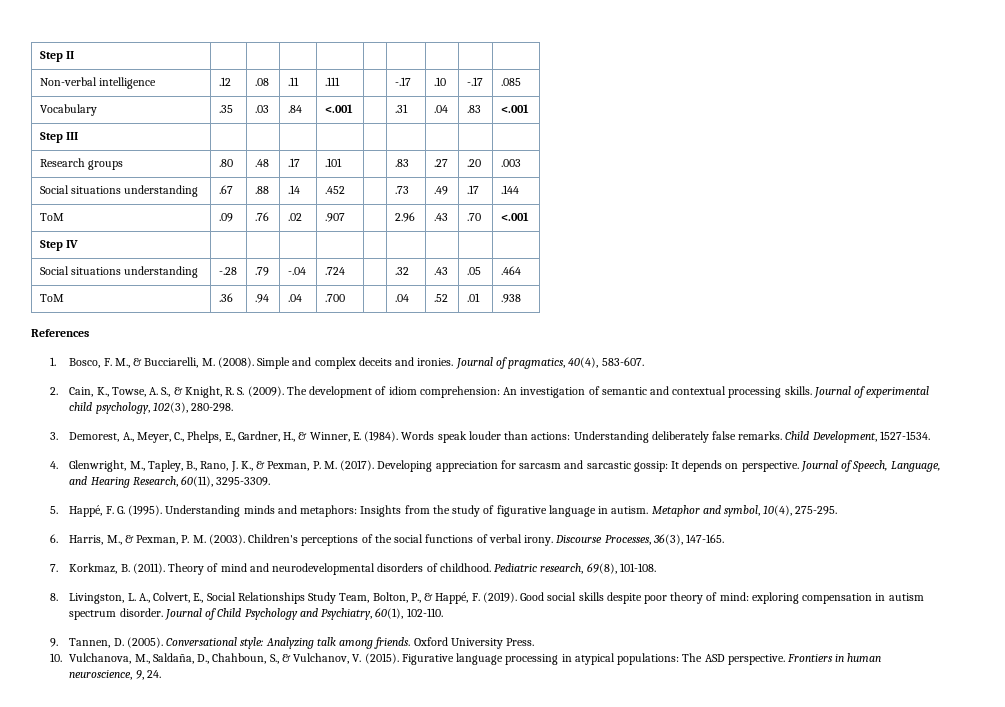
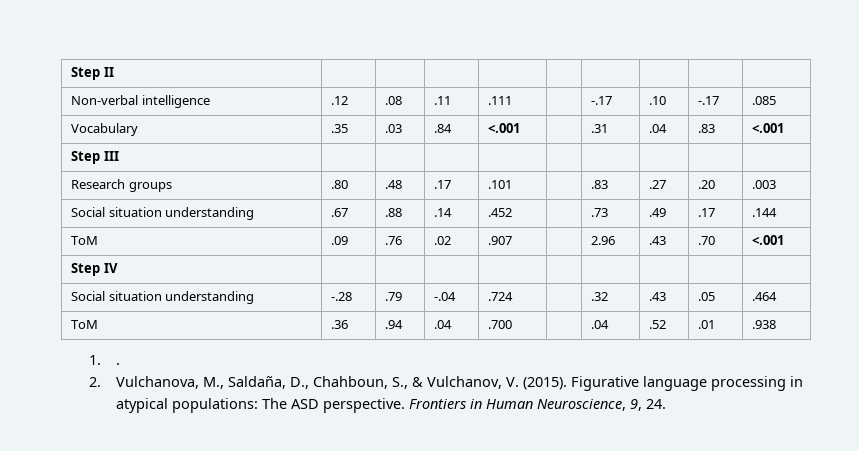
- Social situations understanding | .67 | .88 | .14 | .452 | | .73 | .49 | .17 | .144
+ Social situation understanding | .67 | .88 | .14 | .452 | | .73 | .49 | .17 | .144
- Social situations understanding | -.28 | .79 | -.04 | .724 | | .32 | .43 | .05 | .464
+ Social situation understanding | -.28 | .79 | -.04 | .724 | | .32 | .43 | .05 | .464
- References
- 1. Bosco, F. M., & Bucciarelli, M. (2008). Simple and complex deceits and ironies. Journal of pragmatics, 40(4), 583-607.
- 2. Cain, K., Towse, A. S., & Knight, R. S. (2009). The development of idiom comprehension: An investigation of semantic and contextual processing skills. Journal of experimental child psychology, 102(3), 280-298.
- 3. Demorest, A., Meyer, C., Phelps, E., Gardner, H., & Winner, E. (1984). Words speak louder than actions: Understanding deliberately false remarks. Child Development, 1527-1534.
- 4. Glenwright, M., Tapley, B., Rano, J. K., & Pexman, P. M. (2017). Developing appreciation for sarcasm and sarcastic gossip: It depends on perspective. Journal of Speech, Language, and Hearing Research, 60(11), 3295-3309.
- 5. Happé, F. G. (1995). Understanding minds and metaphors: Insights from the study of figurative language in autism. Metaphor and symbol, 10(4), 275-295.
- 6. Harris, M., & Pexman, P. M. (2003). Children's perceptions of the social functions of verbal irony. Discourse Processes, 36(3), 147-165.
- 7. Korkmaz, B. (2011). Theory of mind and neurodevelopmental disorders of childhood. Pediatric research, 69(8), 101-108.
- 8. Livingston, L. A., Colvert, E., Social Relationships Study Team, Bolton, P., & Happé, F. (2019). Good social skills despite poor theory of mind: exploring compensation in autism spectrum disorder. Journal of Child Psychology and Psychiatry, 60(1), 102-110.
- 9. Tannen, D. (2005). Conversational style: Analyzing talk among friends. Oxford University Press.
- 10. Vulchanova, M., Saldaña, D., Chahboun, S., & Vulchanov, V. (2015).
+ 1. .
+ 2. Vulchanova, M., Saldaña, D., Chahboun, S., & Vulchanov, V. (2015).
- Frontiers in human neuroscience, 9, 24.
+ Frontiers in Human Neuroscience, 9, 24.

